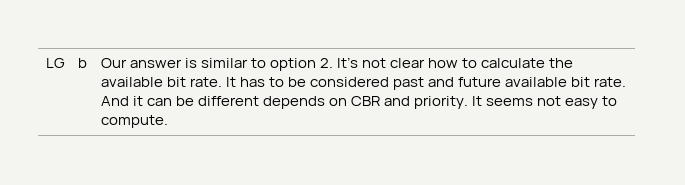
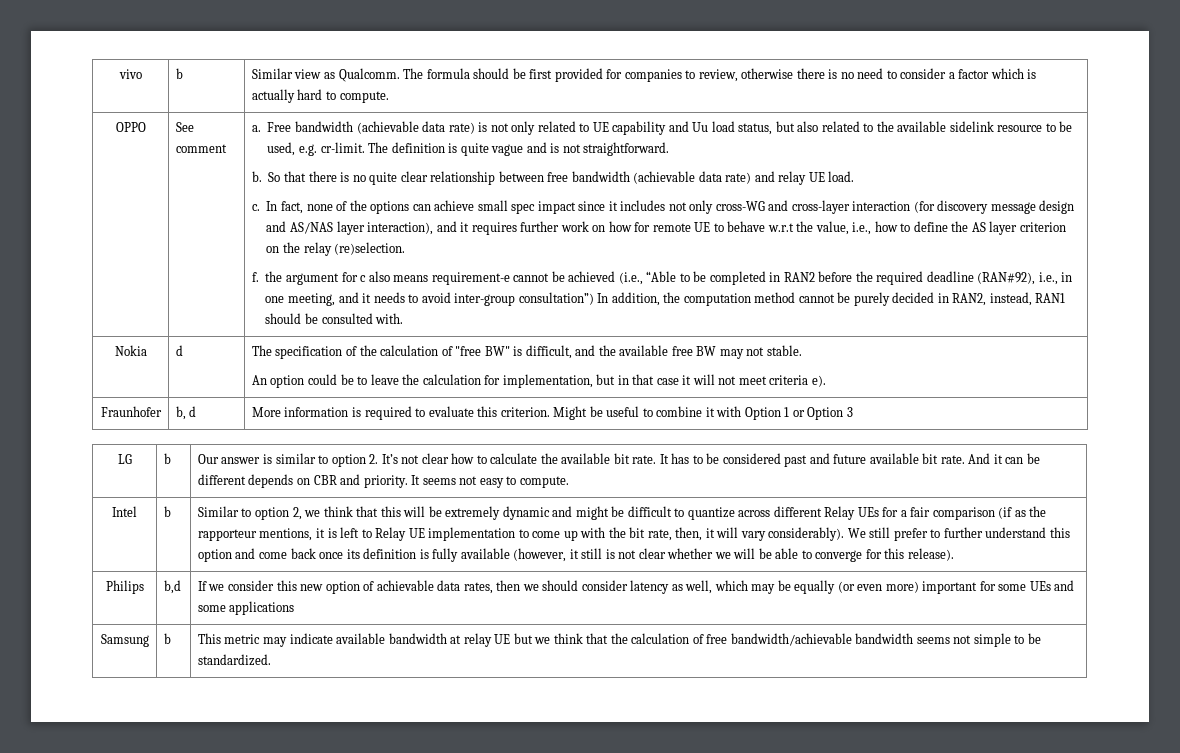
+ vivo | b | Similar view as Qualcomm. The formula should be first provided for companies to review, otherwise there is no need to consider a factor which is actually hard to compute.
+ OPPO | See comment | a. Free bandwidth (achievable data rate) is not only related to UE capability and Uu load status, but also related to the available sidelink resource to be used, e.g. cr-limit. The definition is quite vague and is not straightforward.
+ b. So that there is no quite clear relationship between free bandwidth (achievable data rate) and relay UE load.
+ c. In fact, none of the options can achieve small spec impact since it includes not only cross-WG and cross-layer interaction (for discovery message design and AS/NAS layer interaction), and it requires further work on how for remote UE to behave w.r.t the value, i.e., how to define the AS layer criterion on the relay (re)selection.
+ f. the argument for c also means requirement-e cannot be achieved (i.e., “Able to be completed in RAN2 before the required deadline (RAN#92), i.e., in one meeting, and it needs to avoid inter-group consultation”) In addition, the computation method cannot be purely decided in RAN2, instead, RAN1 should be consulted with.
+ Nokia | d | The specification of the calculation of "free BW" is difficult, and the available free BW may not stable.
+ An option could be to leave the calculation for implementation, but in that case it will not meet criteria e).
+ Fraunhofer | b, d | More information is required to evaluate this criterion. Might be useful to combine it with Option 1 or Option 3
+ Intel | b | Similar to option 2, we think that this will be extremely dynamic and might be difficult to quantize across different Relay UEs for a fair comparison (if as the rapporteur mentions, it is left to Relay UE implementation to come up with the bit rate, then, it will vary considerably). We still prefer to further understand this option and come back once its definition is fully available (however, it still is not clear whether we will be able to converge for this release).
+ Philips | b,d | If we consider this new option of achievable data rates, then we should consider latency as well, which may be equally (or even more) important for some UEs and some applications
+ Samsung | b | This metric may indicate available bandwidth at relay UE but we think that the calculation of free bandwidth/achievable bandwidth seems not simple to be standardized.

